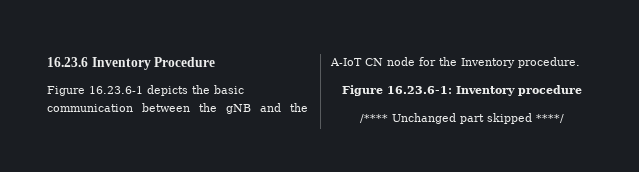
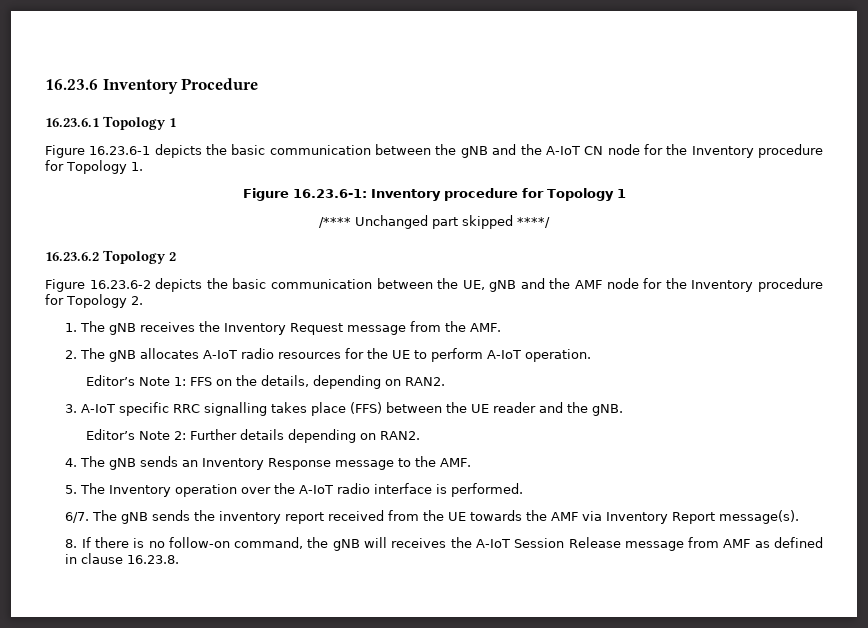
+ 16.23.6.1 Topology 1
- Figure 16.23.6-1 depicts the basic communication between the gNB and the A-IoT CN node for the Inventory procedure.
+ Figure 16.23.6-1 depicts the basic communication between the gNB and the A-IoT CN node for the Inventory procedure for Topology 1.
- Figure 16.23.6-1: Inventory procedure
+ Figure 16.23.6-1: Inventory procedure for Topology 1
+ 16.23.6.2 Topology 2
+ Figure 16.23.6-2 depicts the basic communication between the UE, gNB and the AMF node for the Inventory procedure for Topology 2.
+ 1. The gNB receives the Inventory Request message from the AMF.
+ 2. The gNB allocates A-IoT radio resources for the UE to perform A-IoT operation.
+ Editor’s Note 1: FFS on the details, depending on RAN2.
+ 3. A-IoT specific RRC signalling takes place (FFS) between the UE reader and the gNB.
+ Editor’s Note 2: Further details depending on RAN2.
+ 4. The gNB sends an Inventory Response message to the AMF.
+ 5. The Inventory operation over the A-IoT radio interface is performed.
+ 6/7. The gNB sends the inventory report received from the UE towards the AMF via Inventory Report message(s).
+ 8. If there is no follow-on command, the gNB will receives the A-IoT Session Release message from AMF as defined in clause 16.23.8.

